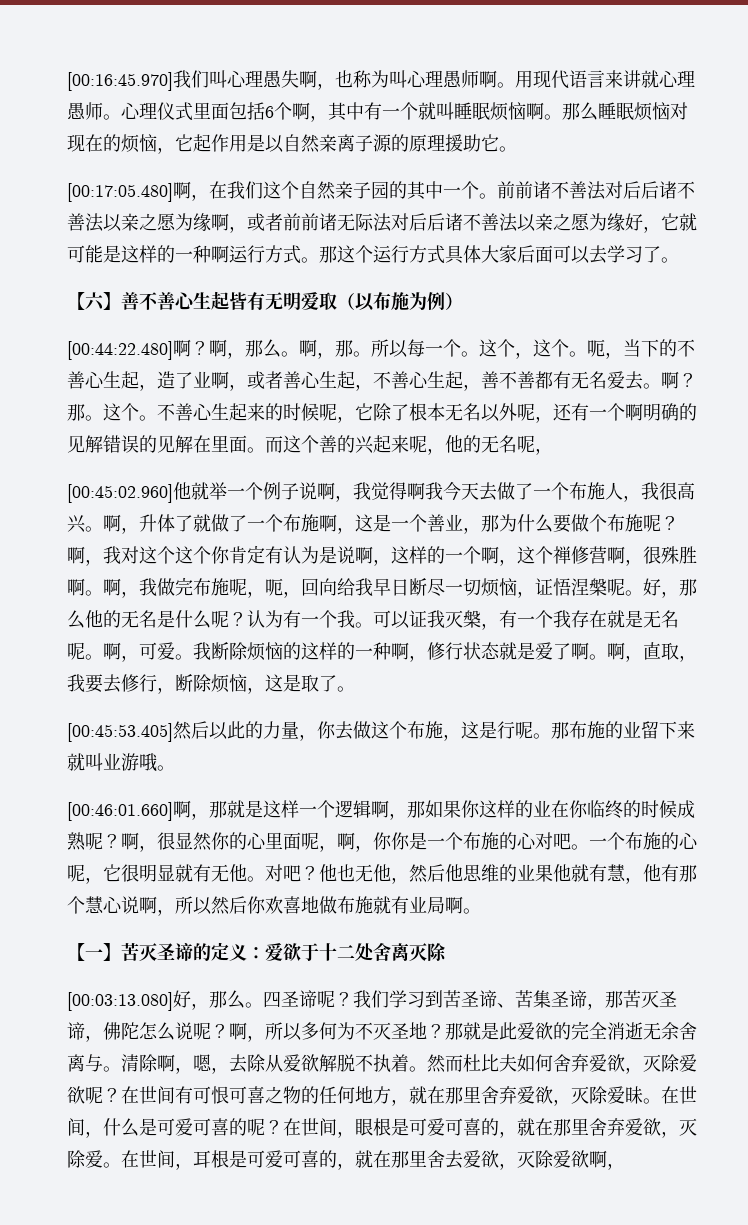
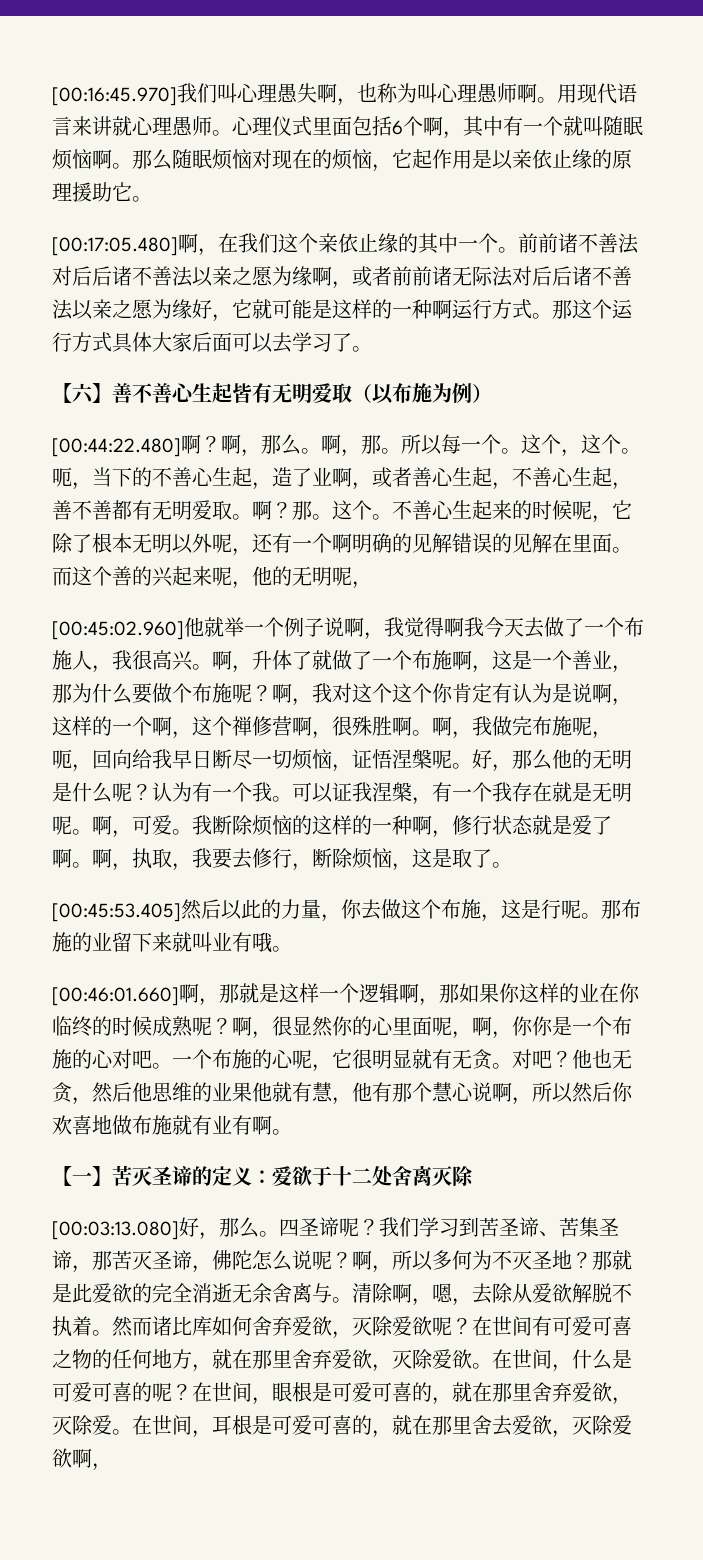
- 心理仪式里面包括6个啊，其中有一个就叫睡眠烦恼啊。
+ 心理仪式里面包括6个啊，其中有一个就叫随眠烦恼啊。
- 那么睡眠烦恼对现在的烦恼，它起作用是以自然亲离子源的原理援助它。
+ 那么随眠烦恼对现在的烦恼，它起作用是以亲依止缘的原理援助它。
- [00:17:05.480]啊，在我们这个自然亲子园的其中一个。
+ [00:17:05.480]啊，在我们这个亲依止缘的其中一个。
- 呃，当下的不善心生起，造了业啊，或者善心生起，不善心生起，善不善都有无名爱去。
+ 呃，当下的不善心生起，造了业啊，或者善心生起，不善心生起，善不善都有无明爱取。
- 不善心生起来的时候呢，它除了根本无名以外呢，还有一个啊明确的见解错误的见解在里面。
+ 不善心生起来的时候呢，它除了根本无明以外呢，还有一个啊明确的见解错误的见解在里面。
- 而这个善的兴起来呢，他的无名呢，
+ 而这个善的兴起来呢，他的无明呢，
- 好，那么他的无名是什么呢？
+ 好，那么他的无明是什么呢？
- 可以证我灭槃，有一个我存在就是无名呢。
+ 可以证我涅槃，有一个我存在就是无明呢。
- 啊，直取，我要去修行，断除烦恼，这是取了。
+ 啊，执取，我要去修行，断除烦恼，这是取了。
- 那布施的业留下来就叫业游哦。
+ 那布施的业留下来就叫业有哦。
- 一个布施的心呢，它很明显就有无他。
+ 一个布施的心呢，它很明显就有无贪。
- 他也无他，然后他思维的业果他就有慧，他有那个慧心说啊，所以然后你欢喜地做布施就有业局啊。
+ 他也无贪，然后他思维的业果他就有慧，他有那个慧心说啊，所以然后你欢喜地做布施就有业有啊。
- 然而杜比夫如何舍弃爱欲，灭除爱欲呢？
+ 然而诸比库如何舍弃爱欲，灭除爱欲呢？
- 在世间有可恨可喜之物的任何地方，就在那里舍弃爱欲，灭除爱昧。
+ 在世间有可爱可喜之物的任何地方，就在那里舍弃爱欲，灭除爱欲。

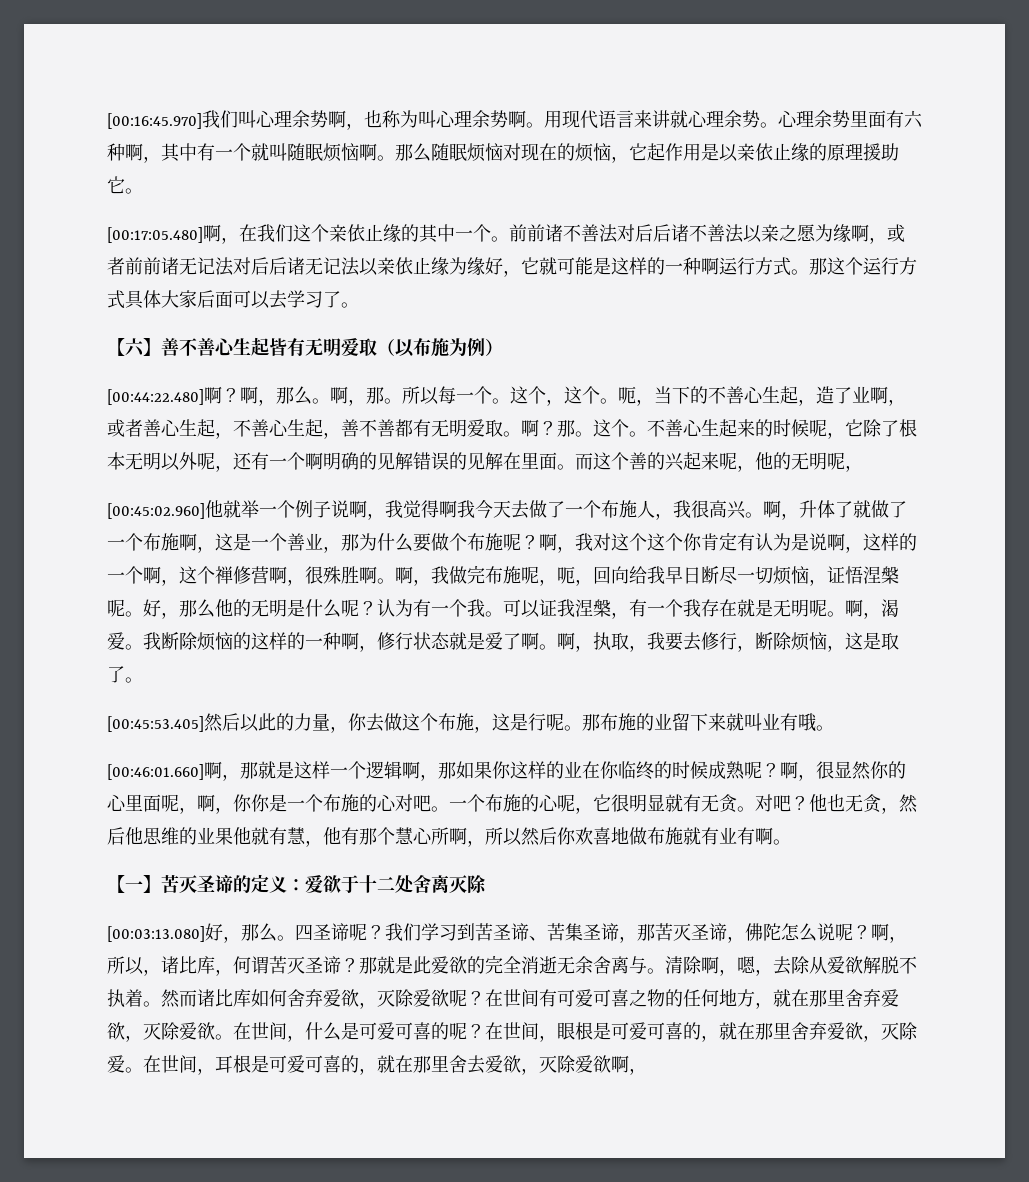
- [00:16:45.970]我们叫心理愚失啊，也称为叫心理愚师啊。
+ [00:16:45.970]我们叫心理余势啊，也称为叫心理余势啊。
- 用现代语言来讲就心理愚师。心理仪式里面包括6个啊，其中有一个就叫随眠烦恼啊。
+ 用现代语言来讲就心理余势。心理余势里面有六种啊，其中有一个就叫随眠烦恼啊。
- 前前诸不善法对后后诸不善法以亲之愿为缘啊，或者前前诸无际法对后后诸不善法以亲之愿为缘好，它就可能是这样的一种啊运行方式。
+ 前前诸不善法对后后诸不善法以亲之愿为缘啊，或者前前诸无记法对后后诸无记法以亲依止缘为缘好，它就可能是这样的一种啊运行方式。
- 啊，可爱。
+ 啊，渴爱。
- 他也无贪，然后他思维的业果他就有慧，他有那个慧心说啊，所以然后你欢喜地做布施就有业有啊。
+ 他也无贪，然后他思维的业果他就有慧，他有那个慧心所啊，所以然后你欢喜地做布施就有业有啊。
- 啊，所以多何为不灭圣地？
+ 啊，所以，诸比库，何谓苦灭圣谛？

